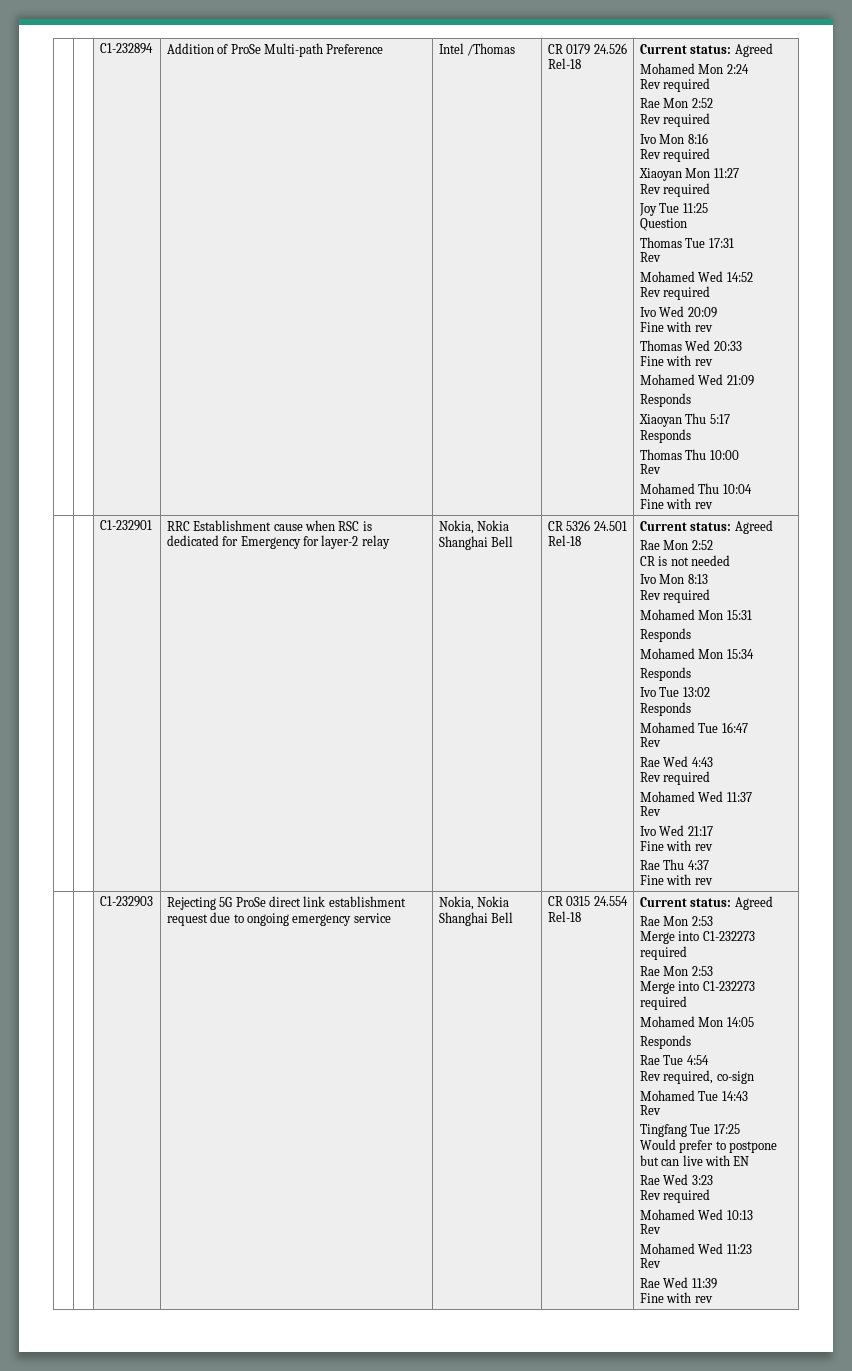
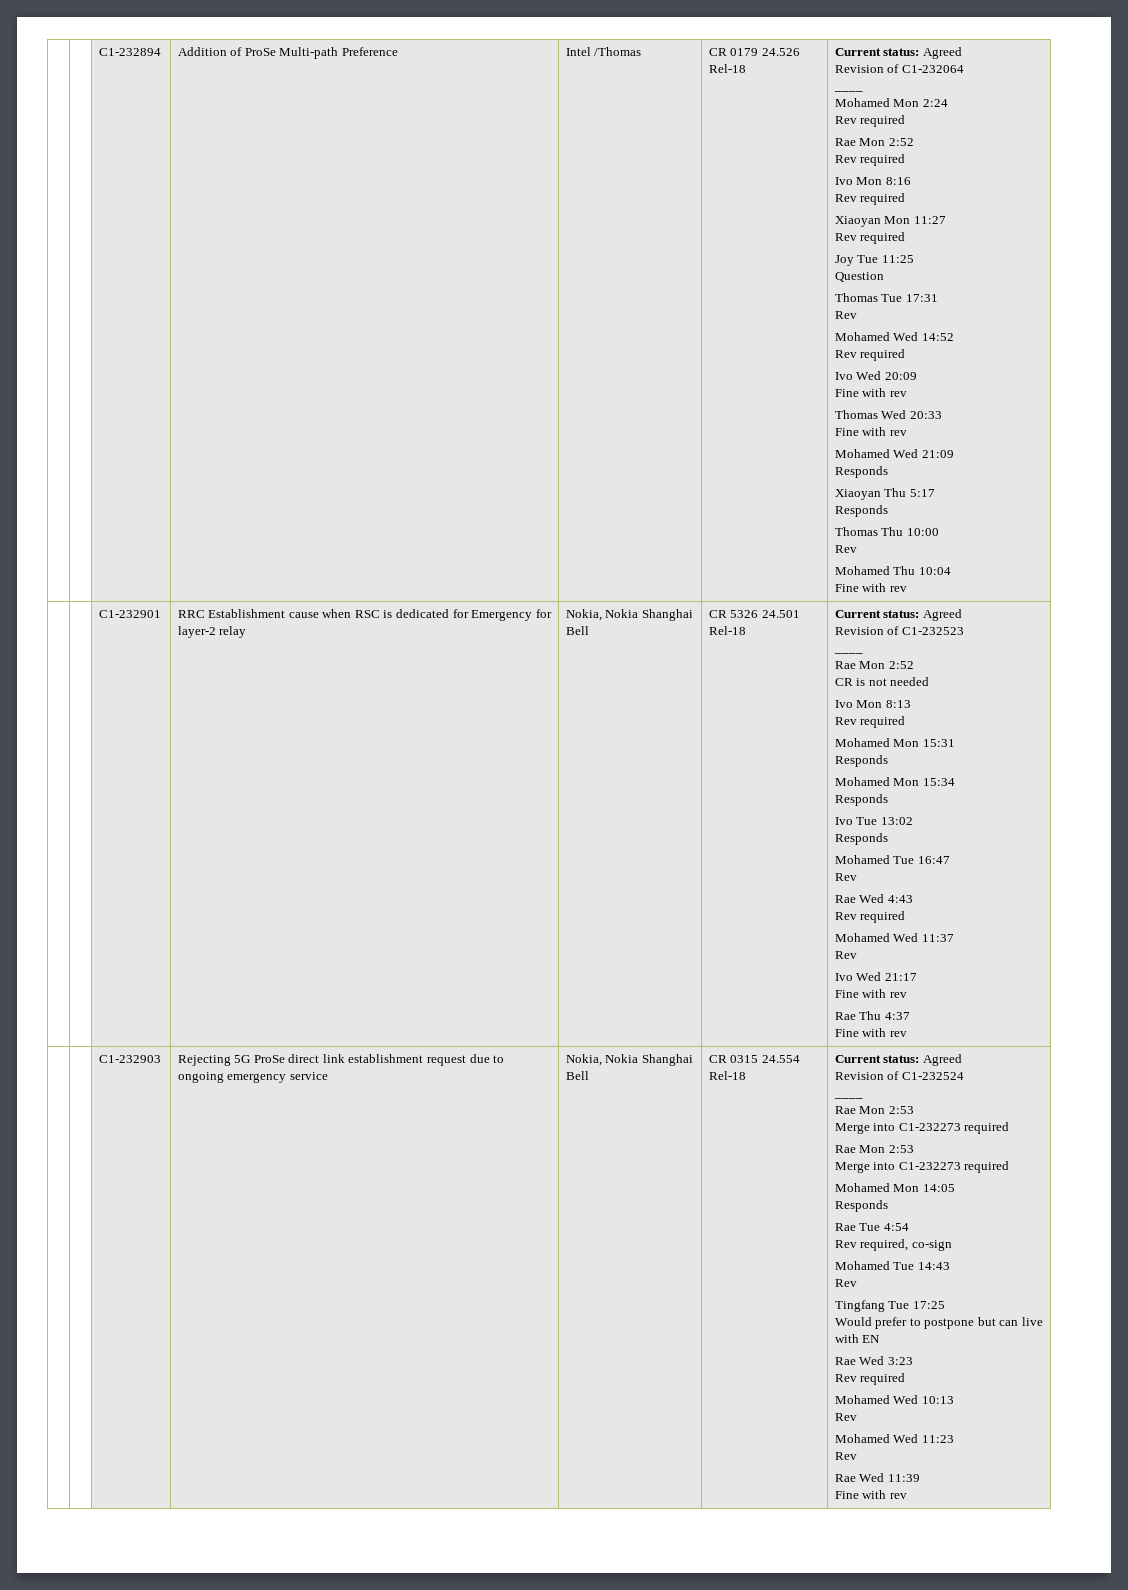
+ Revision of C1-232064
+ ____
+ Revision of C1-232523
+ ____
+ Revision of C1-232524
+ ____

